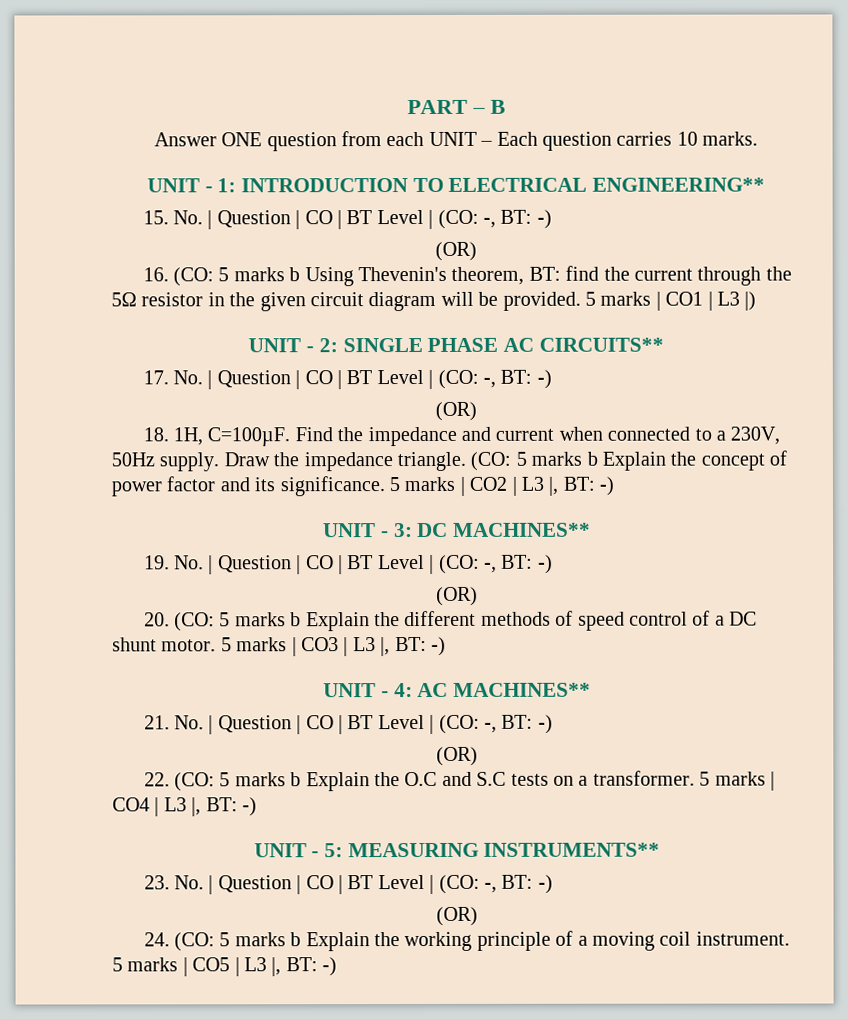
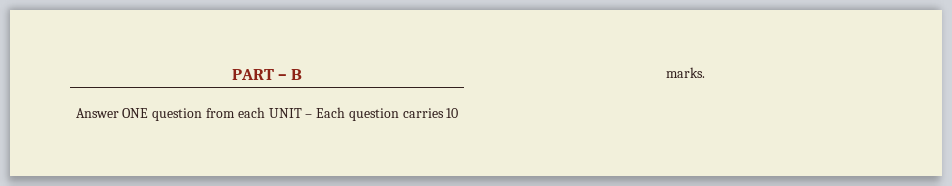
- UNIT - 1: INTRODUCTION TO ELECTRICAL ENGINEERING**
- 15. No. | Question | CO | BT Level | (CO: -, BT: -)
- (OR)
- 16. (CO: 5 marks b Using Thevenin's theorem, BT: find the current through the 5Ω resistor in the given circuit diagram will be provided. 5 marks | CO1 | L3 |)
- UNIT - 2: SINGLE PHASE AC CIRCUITS**
- 17. No. | Question | CO | BT Level | (CO: -, BT: -)
- (OR)
- 18. 1H, C=100µF. Find the impedance and current when connected to a 230V, 50Hz supply. Draw the impedance triangle. (CO: 5 marks b Explain the concept of power factor and its significance. 5 marks | CO2 | L3 |, BT: -)
- UNIT - 3: DC MACHINES**
- 19. No. | Question | CO | BT Level | (CO: -, BT: -)
- (OR)
- 20. (CO: 5 marks b Explain the different methods of speed control of a DC shunt motor. 5 marks | CO3 | L3 |, BT: -)
- UNIT - 4: AC MACHINES**
- 21. No. | Question | CO | BT Level | (CO: -, BT: -)
- (OR)
- 22. (CO: 5 marks b Explain the O.C and S.C tests on a transformer. 5 marks | CO4 | L3 |, BT: -)
- UNIT - 5: MEASURING INSTRUMENTS**
- 23. No. | Question | CO | BT Level | (CO: -, BT: -)
- (OR)
- 24. (CO: 5 marks b Explain the working principle of a moving coil instrument. 5 marks | CO5 | L3 |, BT: -)

